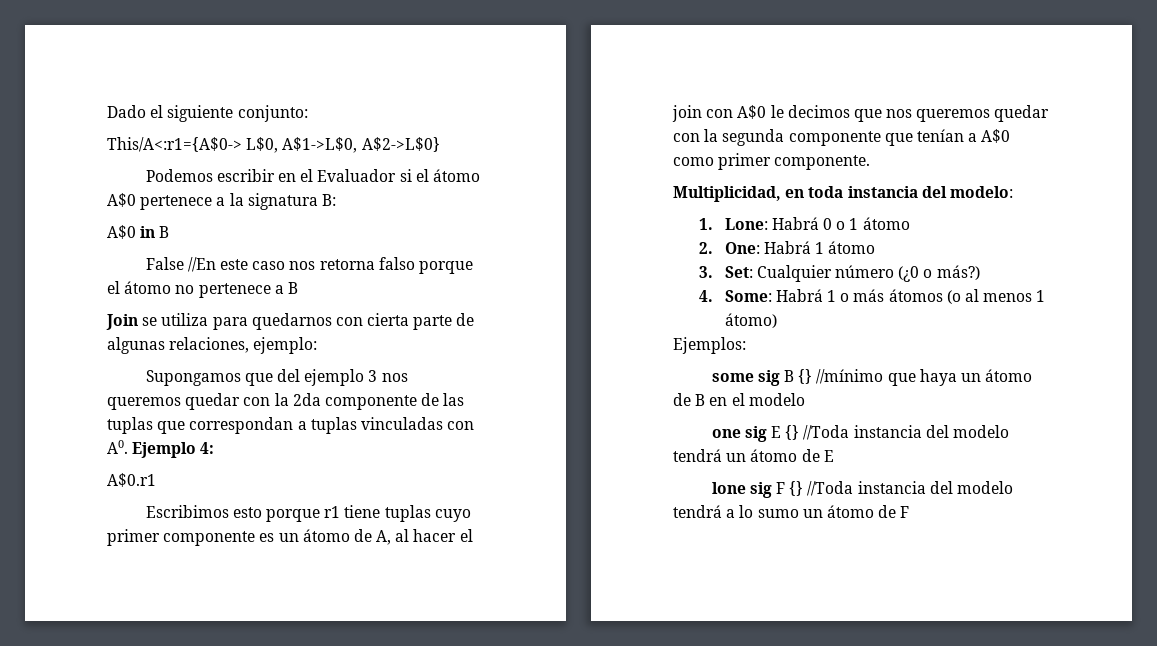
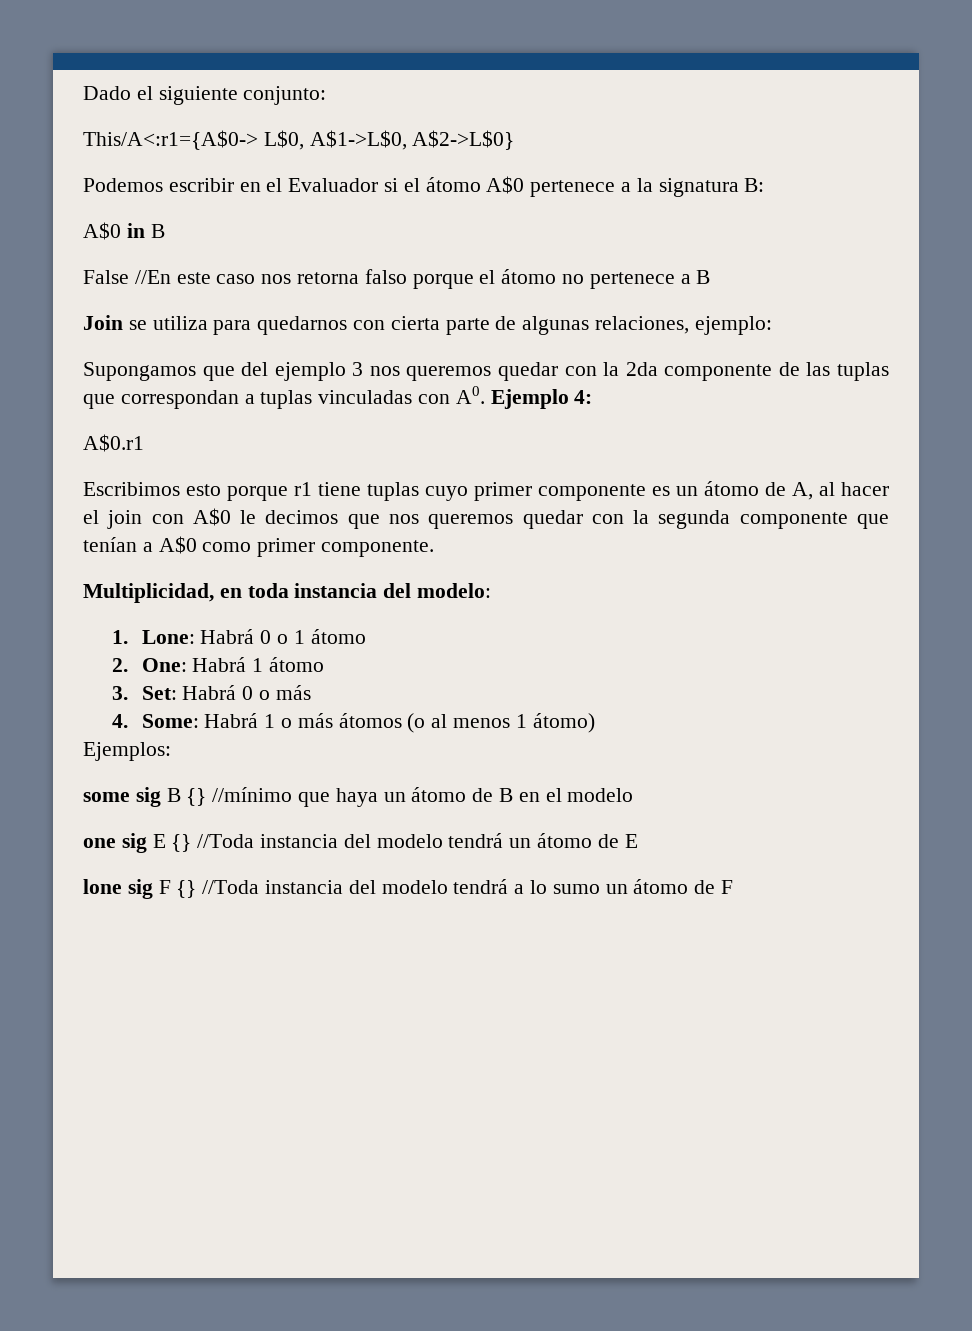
- 3. Set: Cualquier número (¿0 o más?)
+ 3. Set: Habrá 0 o más

